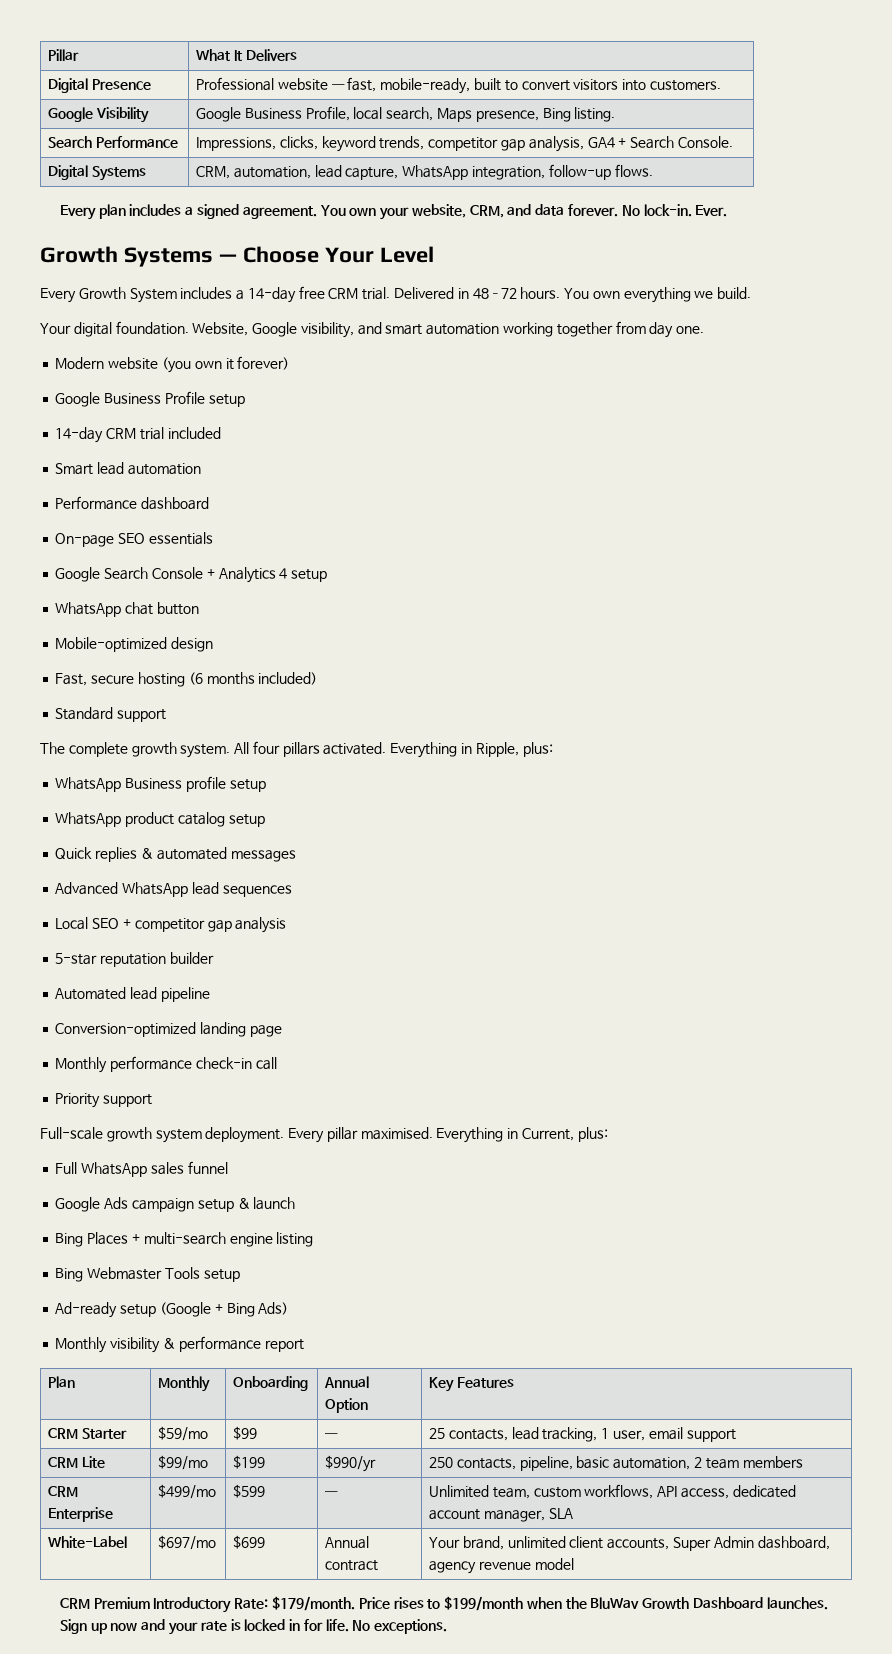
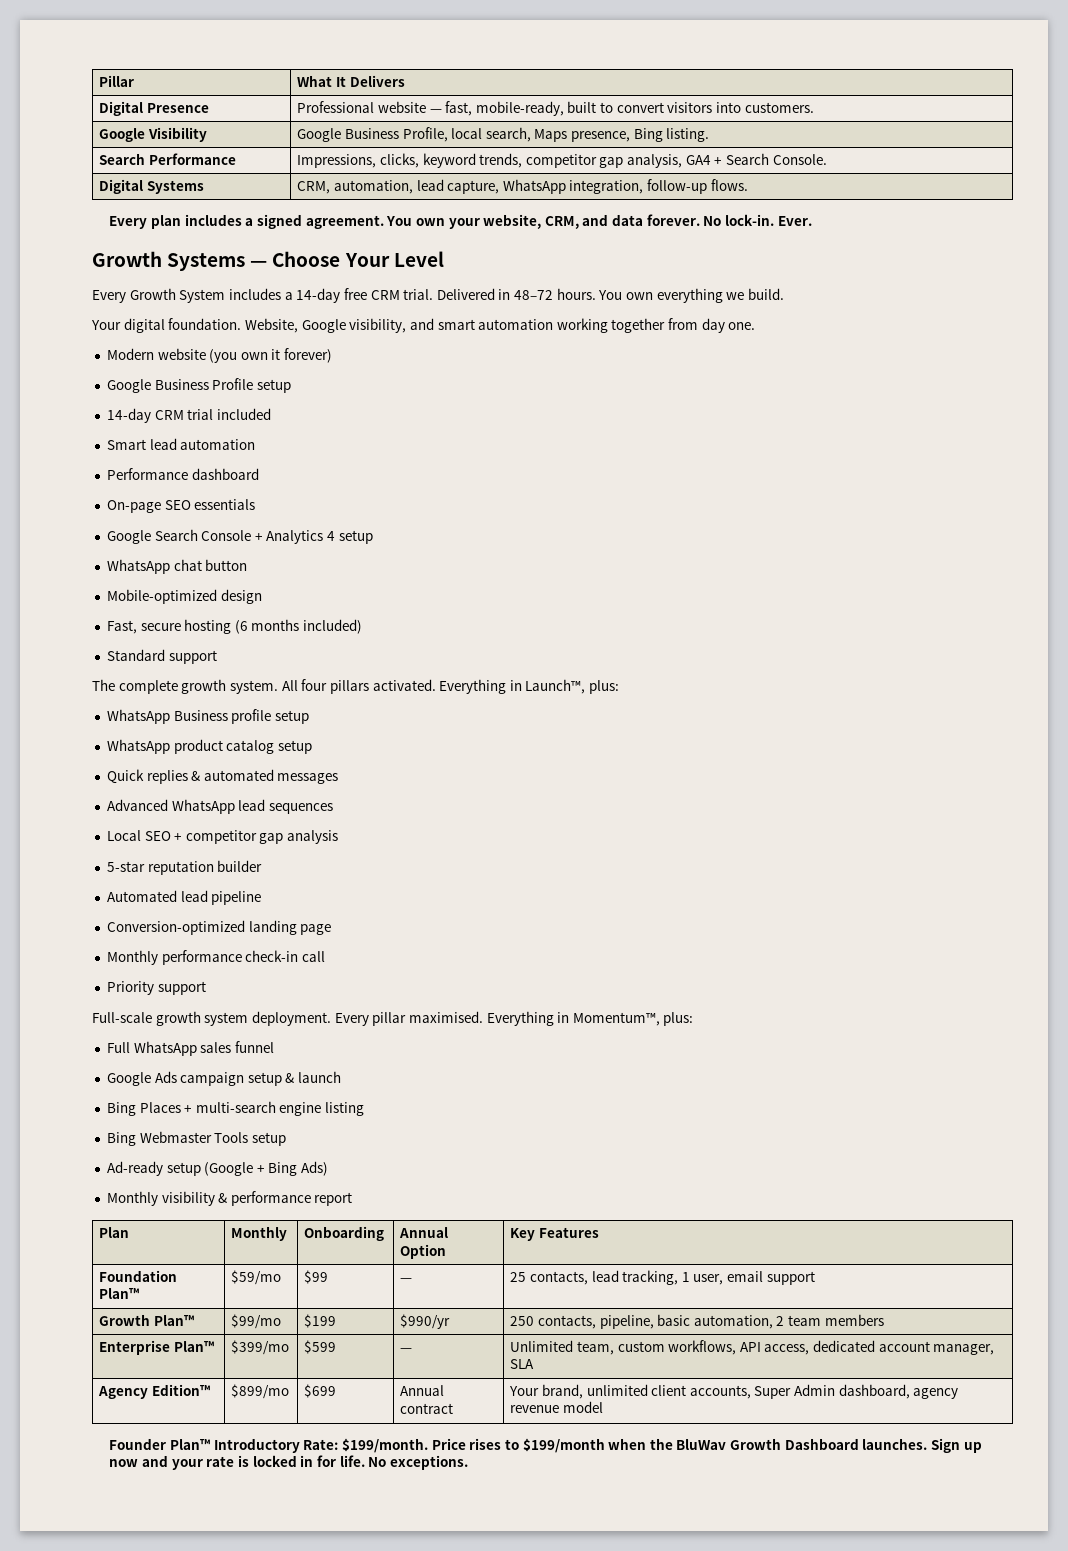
- Everything in Ripple, plus:
+ Everything in Launch™, plus:
- Everything in Current, plus:
+ Everything in Momentum™, plus:
- CRM Starter | $59/mo | $99 | — | 25 contacts, lead tracking, 1 user, email support
+ Foundation Plan™ | $59/mo | $99 | — | 25 contacts, lead tracking, 1 user, email support
- CRM Lite | $99/mo | $199 | $990/yr | 250 contacts, pipeline, basic automation, 2 team members
+ Growth Plan™ | $99/mo | $199 | $990/yr | 250 contacts, pipeline, basic automation, 2 team members
- CRM Enterprise | $499/mo | $599 | — | Unlimited team, custom workflows, API access, dedicated account manager, SLA
+ Enterprise Plan™ | $399/mo | $599 | — | Unlimited team, custom workflows, API access, dedicated account manager, SLA
- White-Label | $697/mo | $699 | Annual contract | Your brand, unlimited client accounts, Super Admin dashboard, agency revenue model
+ Agency Edition™ | $899/mo | $699 | Annual contract | Your brand, unlimited client accounts, Super Admin dashboard, agency revenue model
- CRM Premium Introductory Rate: $179/month.
+ Founder Plan™ Introductory Rate: $199/month.

